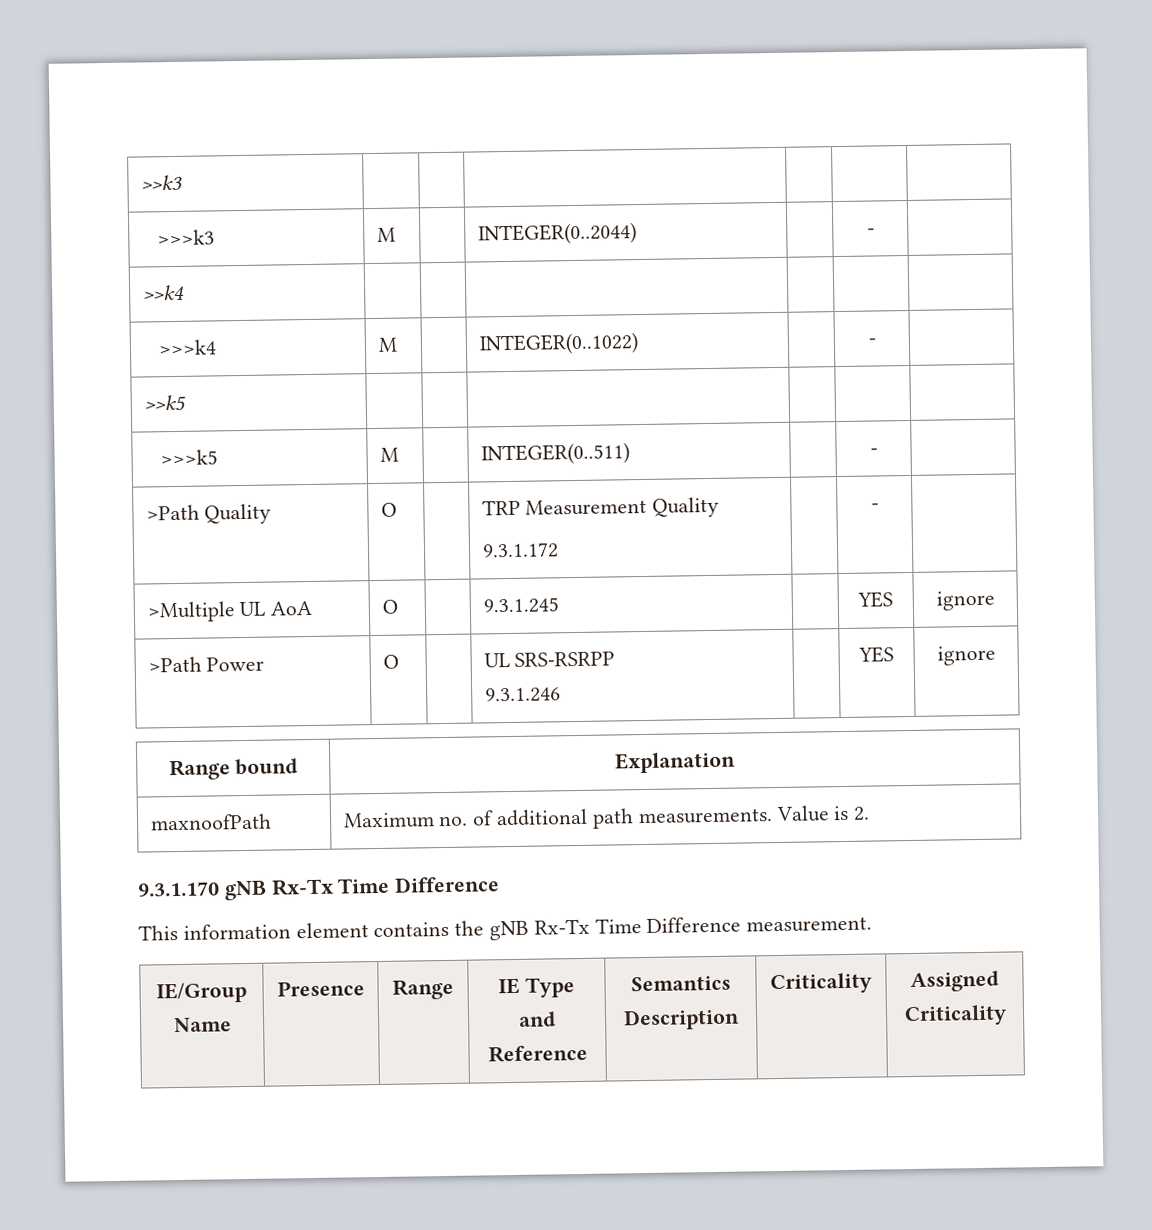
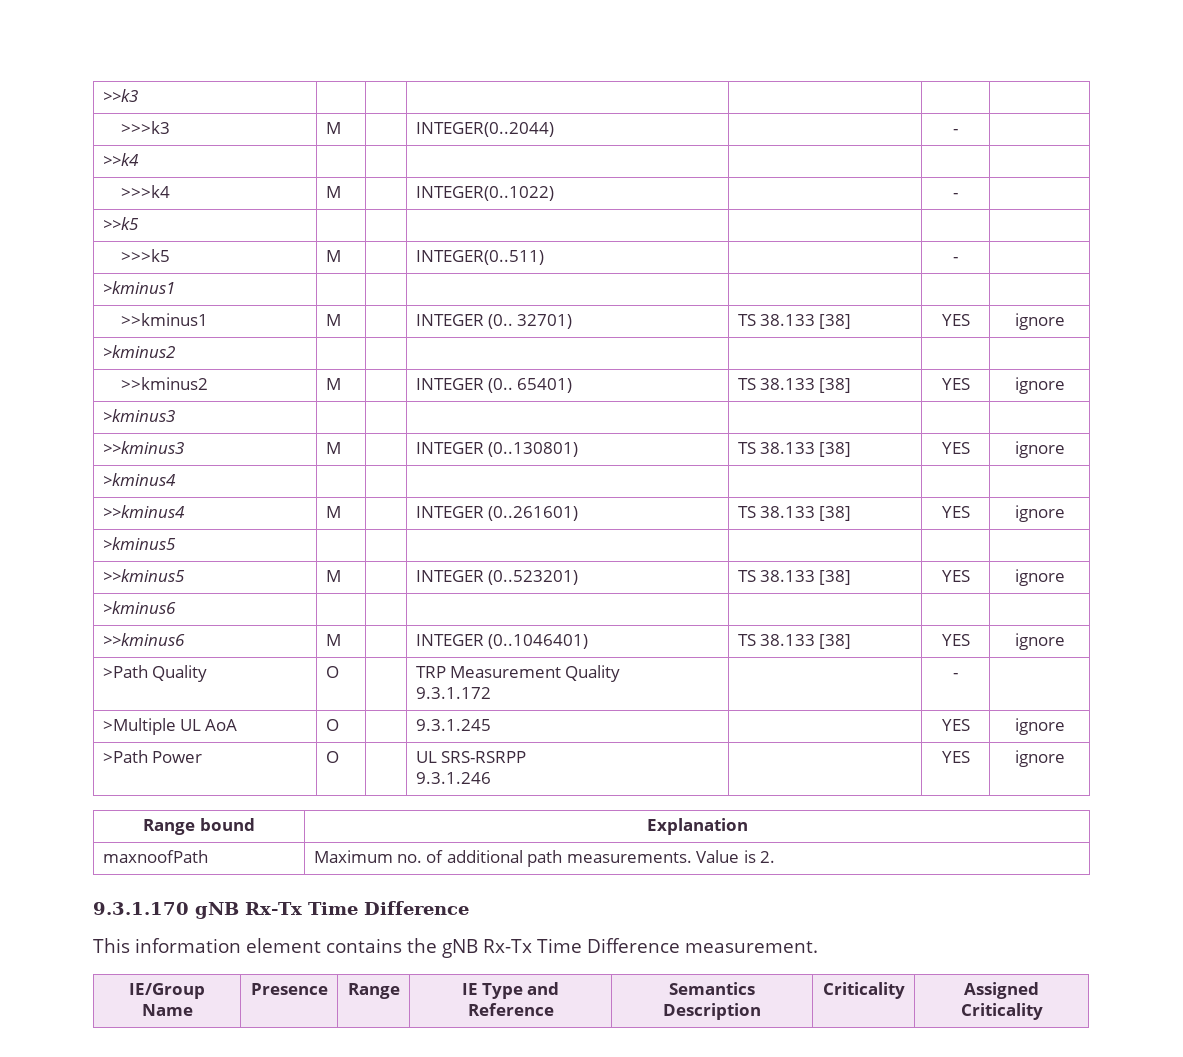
+ >kminus1 | | | | | |
+ >>kminus1 | M | | INTEGER (0.. 32701) | TS 38.133 [38] | YES | ignore
+ >kminus2 | | | | | |
+ >>kminus2 | M | | INTEGER (0.. 65401) | TS 38.133 [38] | YES | ignore
+ >kminus3 | | | | | |
+ >>kminus3 | M | | INTEGER (0..130801) | TS 38.133 [38] | YES | ignore
+ >kminus4 | | | | | |
+ >>kminus4 | M | | INTEGER (0..261601) | TS 38.133 [38] | YES | ignore
+ >kminus5 | | | | | |
+ >>kminus5 | M | | INTEGER (0..523201) | TS 38.133 [38] | YES | ignore
+ >kminus6 | | | | | |
+ >>kminus6 | M | | INTEGER (0..1046401) | TS 38.133 [38] | YES | ignore

